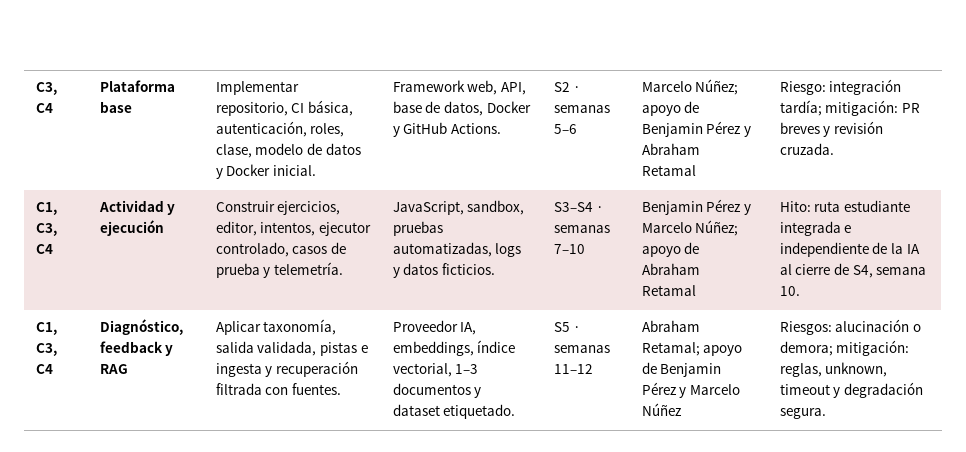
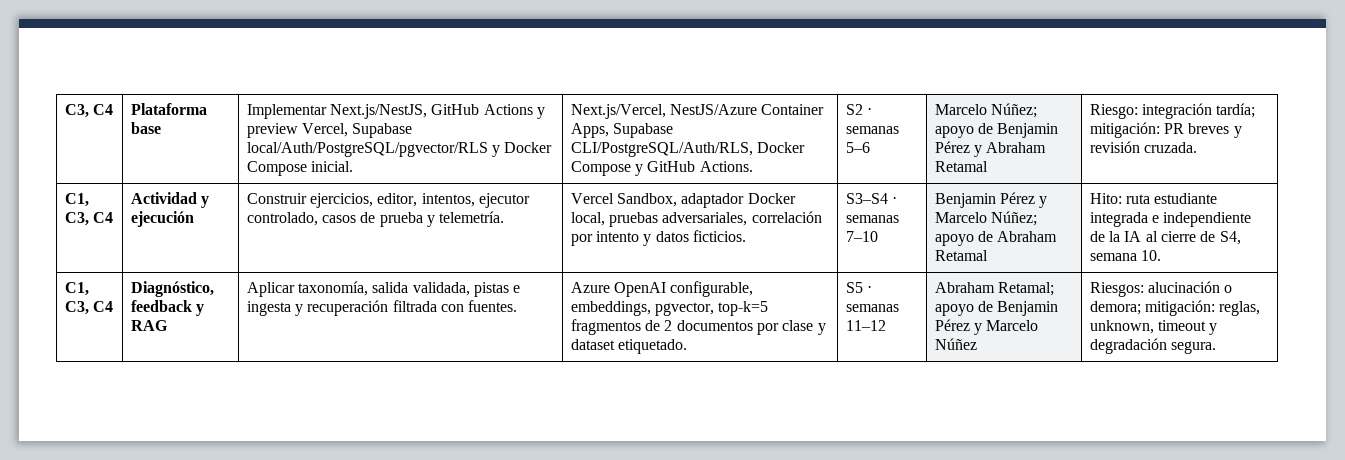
- Implementar repositorio, CI básica, autenticación, roles, clase, modelo de datos y Docker inicial.
+ Implementar Next.js/NestJS, GitHub Actions y preview Vercel, Supabase local/Auth/PostgreSQL/pgvector/RLS y Docker Compose inicial.
- Framework web, API, base de datos, Docker y GitHub Actions.
+ Next.js/Vercel, NestJS/Azure Container Apps, Supabase CLI/PostgreSQL/Auth/RLS, Docker Compose y GitHub Actions.
- JavaScript, sandbox, pruebas automatizadas, logs y datos ficticios.
+ Vercel Sandbox, adaptador Docker local, pruebas adversariales, correlación por intento y datos ficticios.
- Proveedor IA, embeddings, índice vectorial, 1–3 documentos y dataset etiquetado.
+ Azure OpenAI configurable, embeddings, pgvector, top-k=5 fragmentos de 2 documentos por clase y dataset etiquetado.

